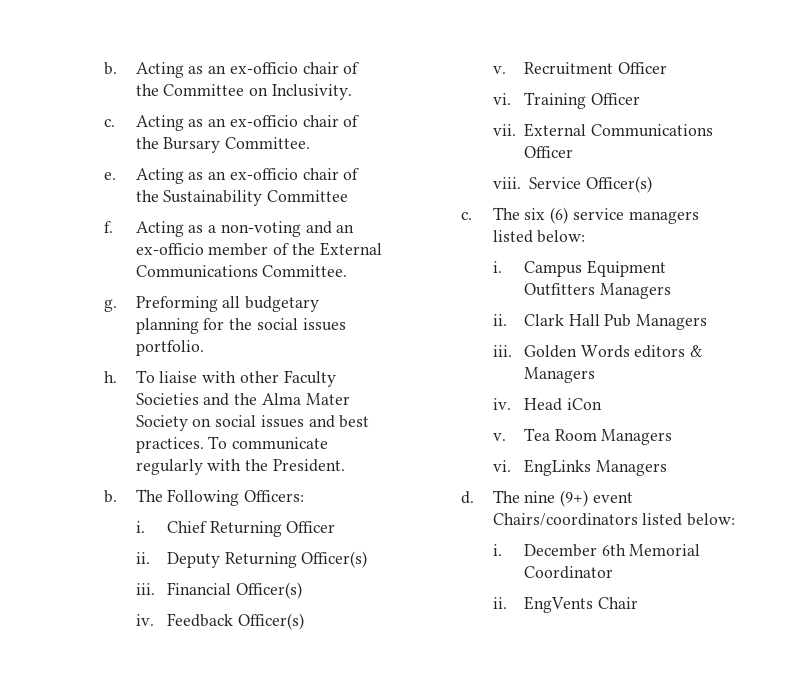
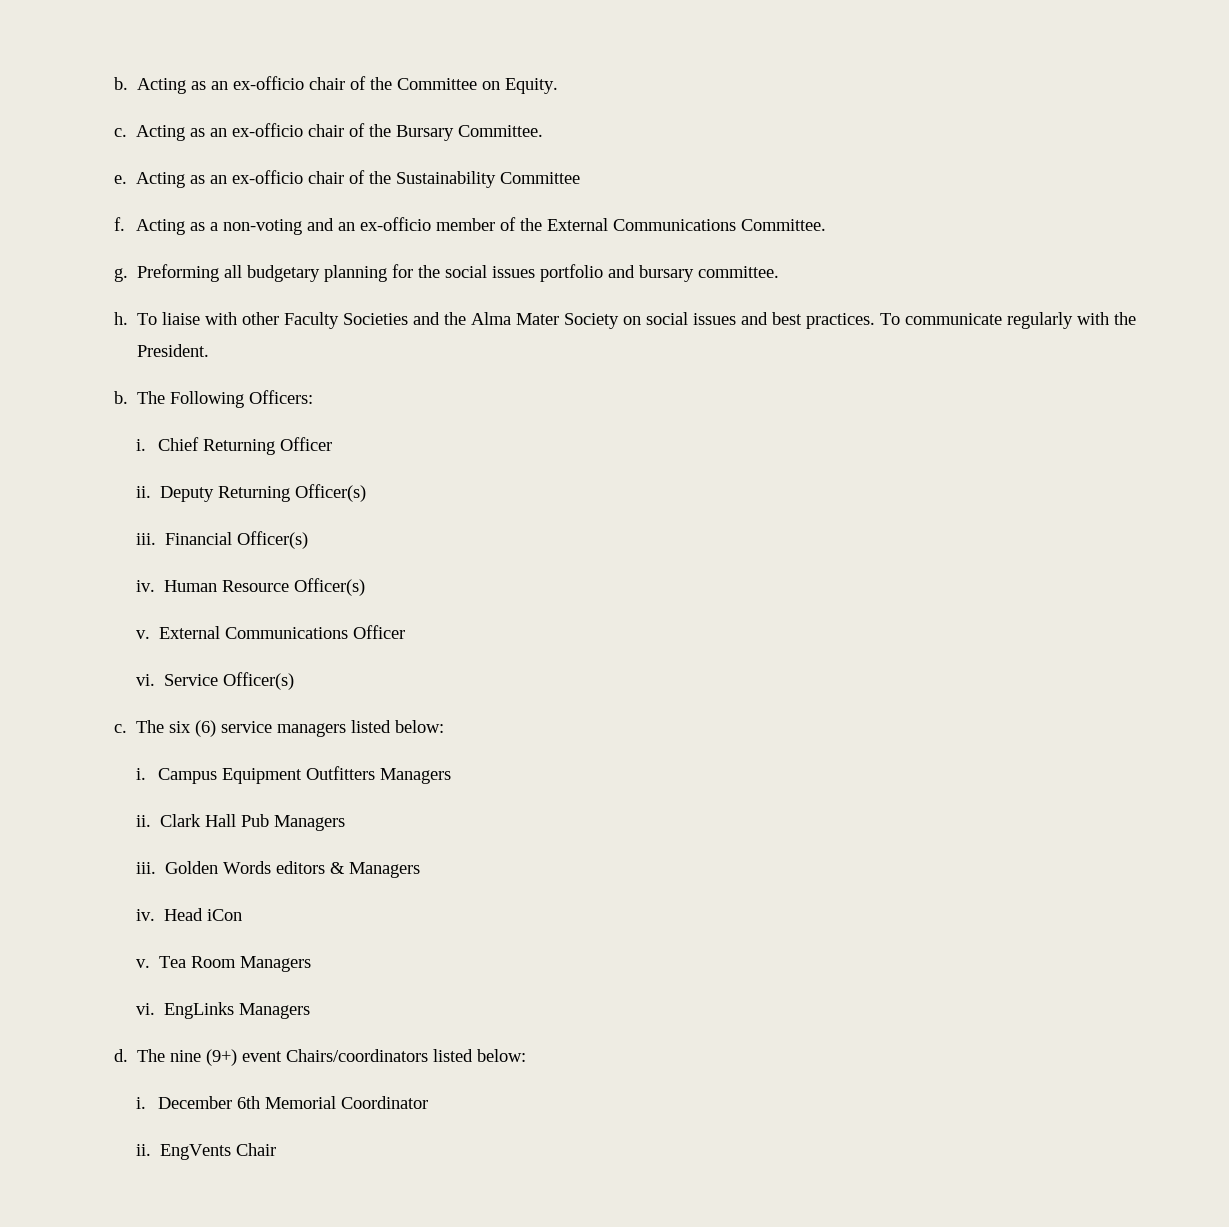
- Acting as an ex-officio chair of the Committee on Inclusivity.
+ Acting as an ex-officio chair of the Committee on Equity.
- Preforming all budgetary planning for the social issues portfolio.
+ Preforming all budgetary planning for the social issues portfolio and bursary committee.
- Feedback Officer(s)
+ Human Resource Officer(s)
- Recruitment Officer
- vi. Training Officer
- vii.
  External Communications Officer
- viii.
+ vi.

